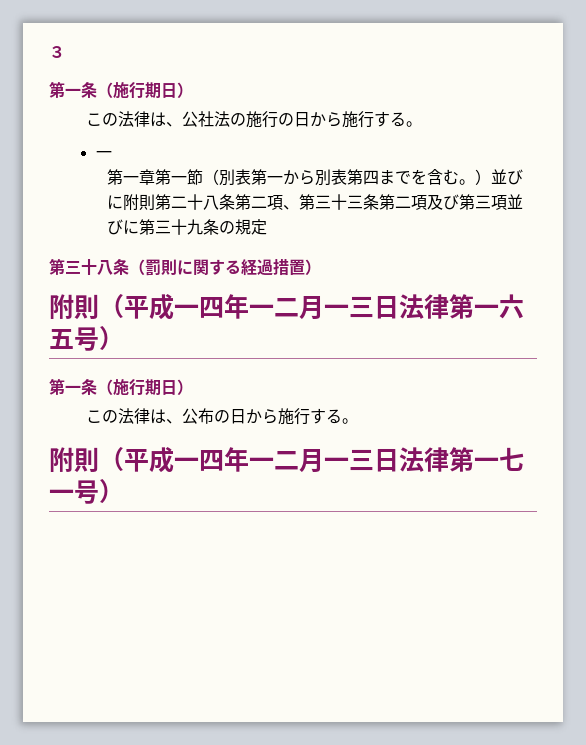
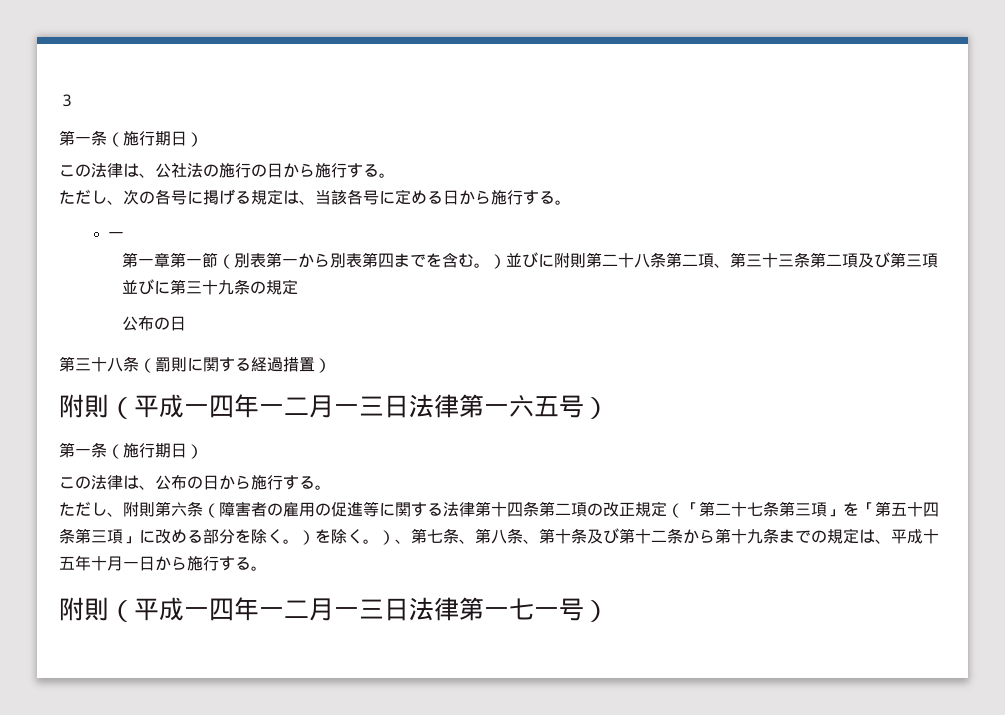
+ ただし、次の各号に掲げる規定は、当該各号に定める日から施行する。
  第一章第一節（別表第一から別表第四までを含む。）並びに附則第二十八条第二項、第三十三条第二項及び第三項並びに第三十九条の規定
+ 公布の日
+ ただし、附則第六条（障害者の雇用の促進等に関する法律第十四条第二項の改正規定（「第二十七条第三項」を「第五十四条第三項」に改める部分を除く。）を除く。）、第七条、第八条、第十条及び第十二条から第十九条までの規定は、平成十五年十月一日から施行する。

